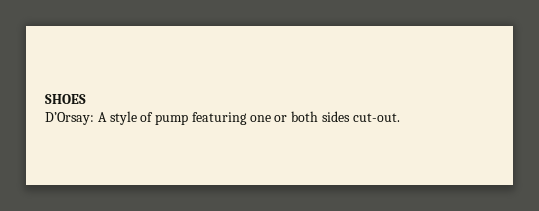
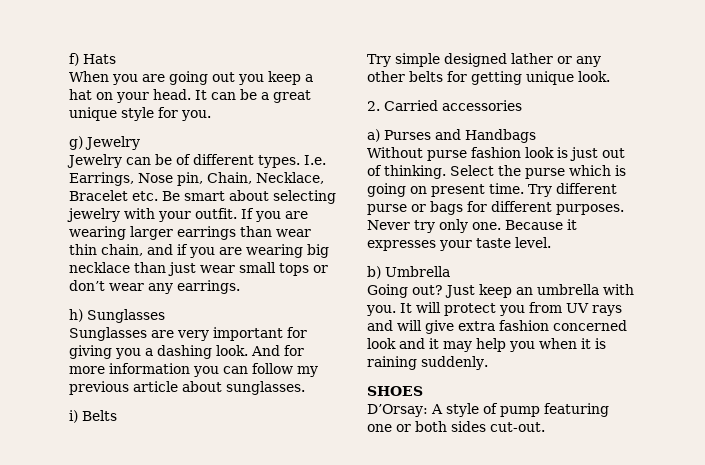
+ f) Hats
+ When you are going out you keep a hat on your head. It can be a great unique style for you.
+ g) Jewelry
+ Jewelry can be of different types. I.e. Earrings, Nose pin, Chain, Necklace, Bracelet etc. Be smart about selecting jewelry with your outfit. If you are wearing larger earrings than wear thin chain, and if you are wearing big necklace than just wear small tops or don’t wear any earrings.
+ h) Sunglasses
+ Sunglasses are very important for giving you a dashing look. And for more information you can follow my previous article about sunglasses.
+ i) Belts
+ Try simple designed lather or any other belts for getting unique look.
+ 2. Carried accessories
+ a) Purses and Handbags
+ Without purse fashion look is just out of thinking. Select the purse which is going on present time. Try different purse or bags for different purposes. Never try only one. Because it expresses your taste level.
+ b) Umbrella
+ Going out? Just keep an umbrella with you. It will protect you from UV rays and will give extra fashion concerned look and it may help you when it is raining suddenly.

